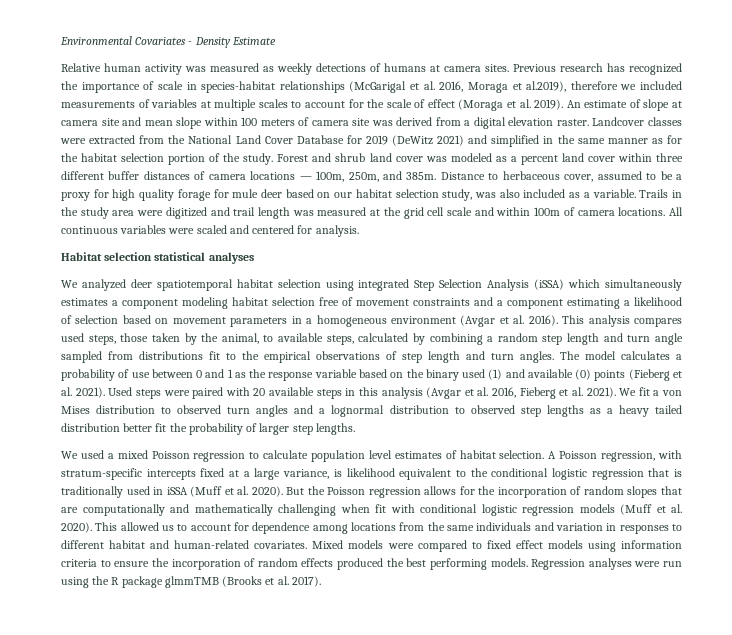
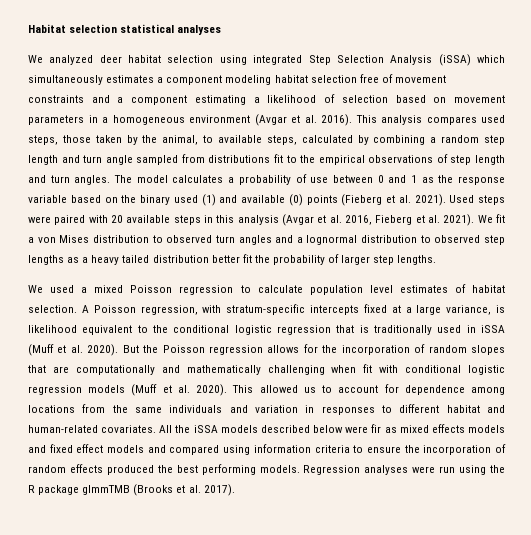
- Environmental Covariates - Density Estimate
- Relative human activity was measured as weekly detections of humans at camera sites. Previous research has recognized the importance of scale in species-habitat relationships (McGarigal et al. 2016, Moraga et al.2019), therefore we included measurements of variables at multiple scales to account for the scale of effect (Moraga et al. 2019). An estimate of slope at camera site and mean slope within 100 meters of camera site was derived from a digital elevation raster. Landcover classes were extracted from the National Land Cover Database for 2019 (DeWitz 2021) and simplified in the same manner as for the habitat selection portion of the study. Forest and shrub land cover was modeled as a percent land cover within three different buffer distances of camera locations — 100m, 250m, and 385m. Distance to herbaceous cover, assumed to be a proxy for high quality forage for mule deer based on our habitat selection study, was also included as a variable. Trails in the study area were digitized and trail length was measured at the grid cell scale and within 100m of camera locations. All continuous variables were scaled and centered for analysis.
- We analyzed deer spatiotemporal habitat selection using integrated Step Selection Analysis (iSSA) which simultaneously estimates a component modeling habitat selection free of movement constraints and a component estimating a likelihood of selection based on movement parameters in a homogeneous environment (Avgar et al. 2016).
+ We analyzed deer habitat selection using integrated Step Selection Analysis (iSSA) which simultaneously estimates a component modeling habitat selection free of movement constraints and a component estimating a likelihood of selection based on movement parameters in a homogeneous environment (Avgar et al. 2016).
- Mixed models were compared to fixed effect models using information criteria to ensure the incorporation of random effects produced the best performing models.
+ All the iSSA models described below were fir as mixed effects models and fixed effect models and compared using information criteria to ensure the incorporation of random effects produced the best performing models.

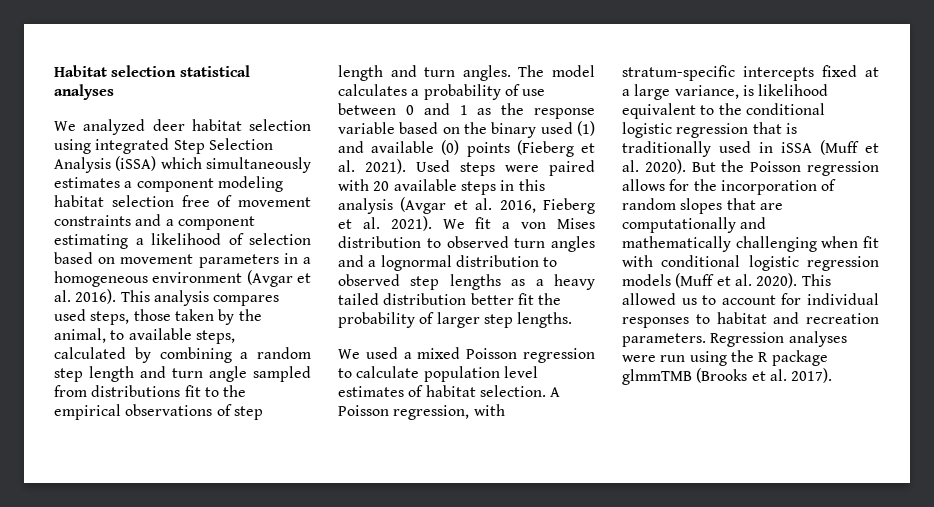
- This allowed us to account for dependence among locations from the same individuals and variation in responses to different habitat and human-related covariates. All the iSSA models described below were fir as mixed effects models and fixed effect models and compared using information criteria to ensure the incorporation of random effects produced the best performing models.
+ This allowed us to account for individual responses to habitat and recreation parameters.

